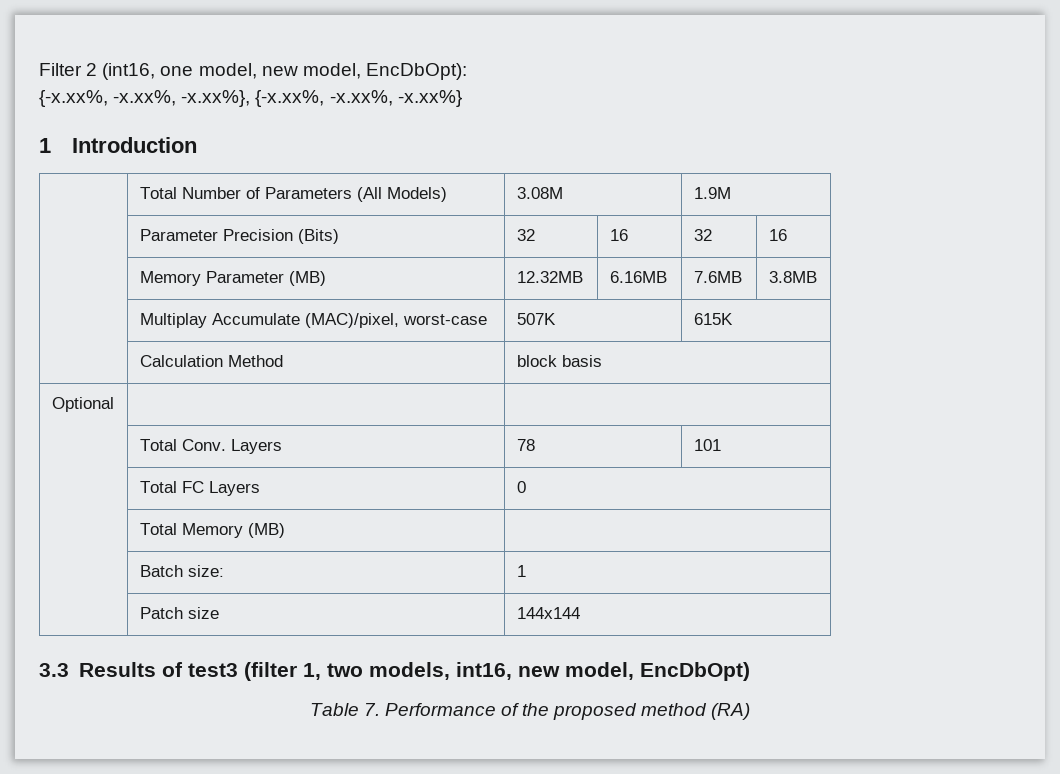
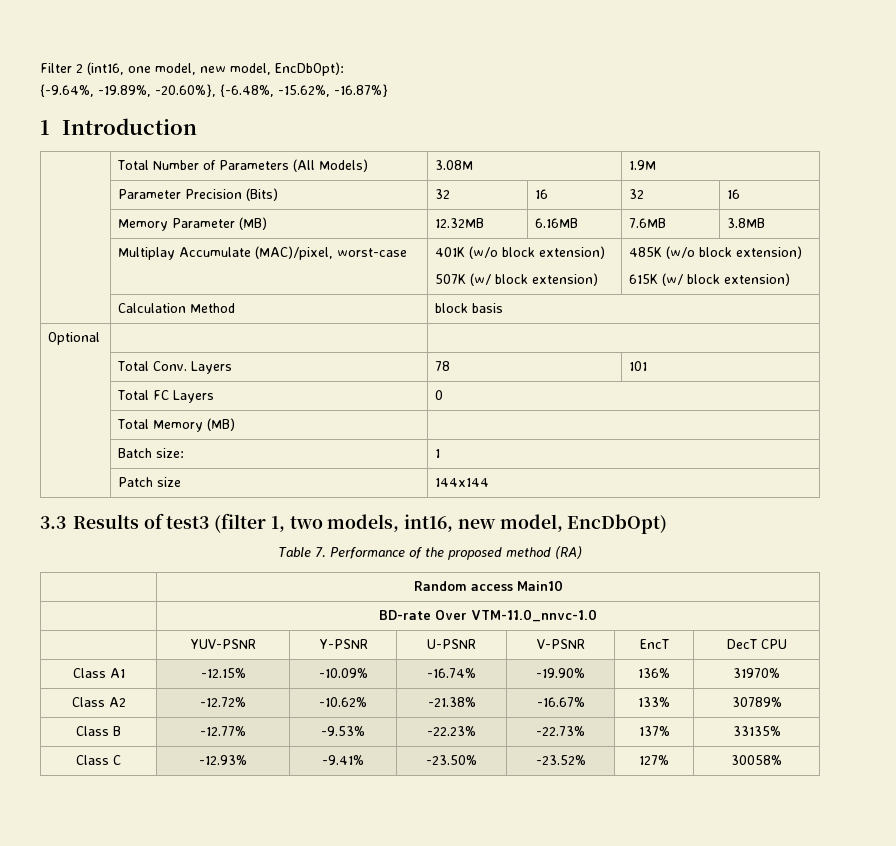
- {-x.xx%, -x.xx%, -x.xx%}, {-x.xx%, -x.xx%, -x.xx%}
+ {-9.64%, -19.89%, -20.60%}, {-6.48%, -15.62%, -16.87%}
- | Multiplay Accumulate (MAC)/pixel, worst-case | 507K | 615K
+ | Multiplay Accumulate (MAC)/pixel, worst-case | 401K (w/o block extension)
+ 507K (w/ block extension) | 485K (w/o block extension)
+ 615K (w/ block extension)
+ | Random access Main10
+ | BD-rate Over VTM-11.0_nnvc-1.0
+ | YUV-PSNR | Y-PSNR | U-PSNR | V-PSNR | EncT | DecT CPU
+ Class A1 | -12.15% | -10.09% | -16.74% | -19.90% | 136% | 31970%
+ Class A2 | -12.72% | -10.62% | -21.38% | -16.67% | 133% | 30789%
+ Class B | -12.77% | -9.53% | -22.23% | -22.73% | 137% | 33135%
+ Class C | -12.93% | -9.41% | -23.50% | -23.52% | 127% | 30058%

